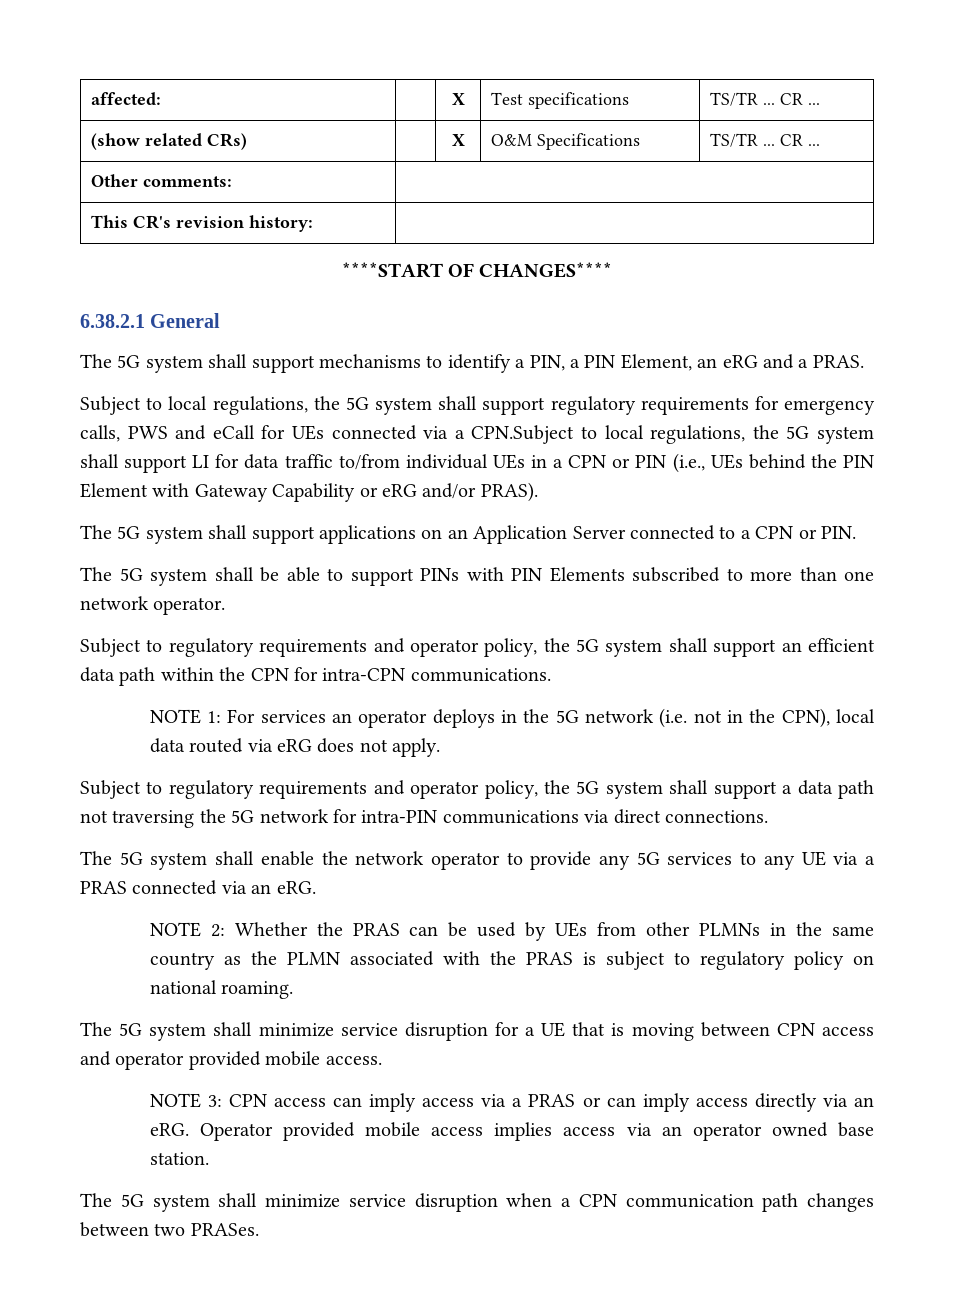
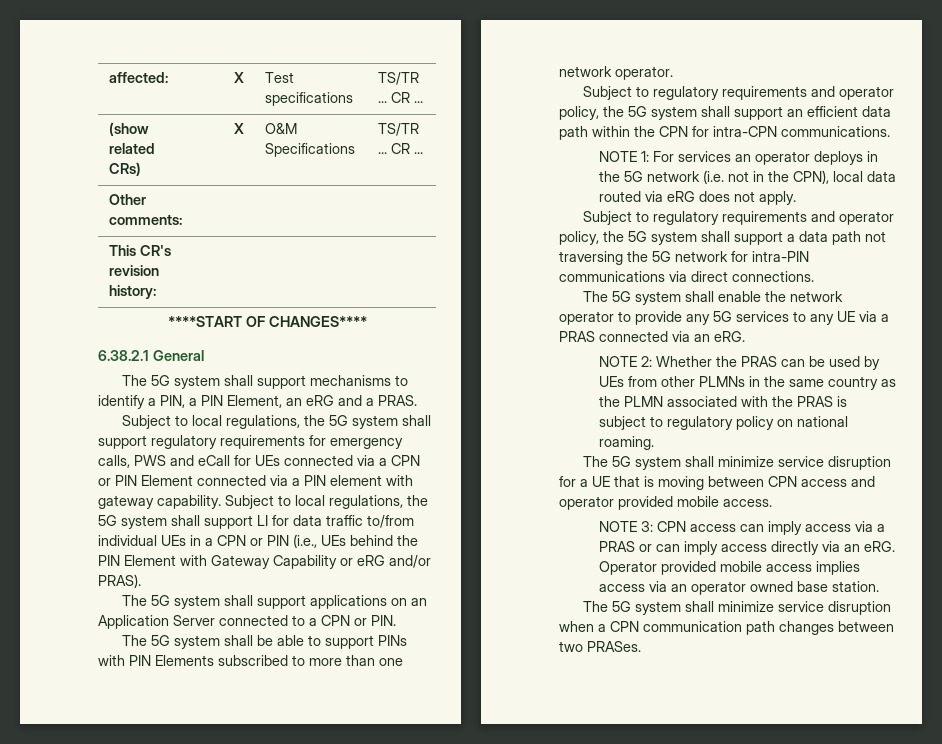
- Subject to local regulations, the 5G system shall support regulatory requirements for emergency calls, PWS and eCall for UEs connected via a CPN.Subject to local regulations, the 5G system shall support LI for data traffic to/from individual UEs in a CPN or PIN (i.e., UEs behind the PIN Element with Gateway Capability or eRG and/or PRAS).
+ Subject to local regulations, the 5G system shall support regulatory requirements for emergency calls, PWS and eCall for UEs connected via a CPN or PIN Element connected via a PIN element with gateway capability. Subject to local regulations, the 5G system shall support LI for data traffic to/from individual UEs in a CPN or PIN (i.e., UEs behind the PIN Element with Gateway Capability or eRG and/or PRAS).

